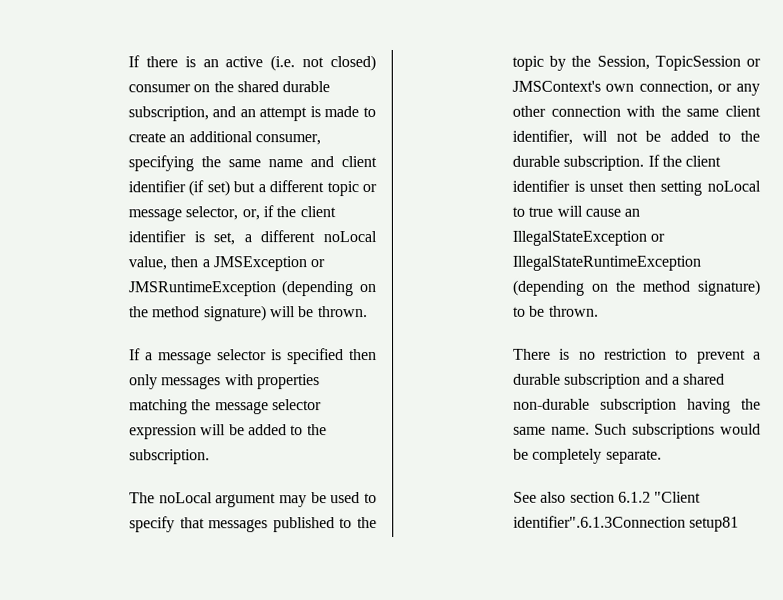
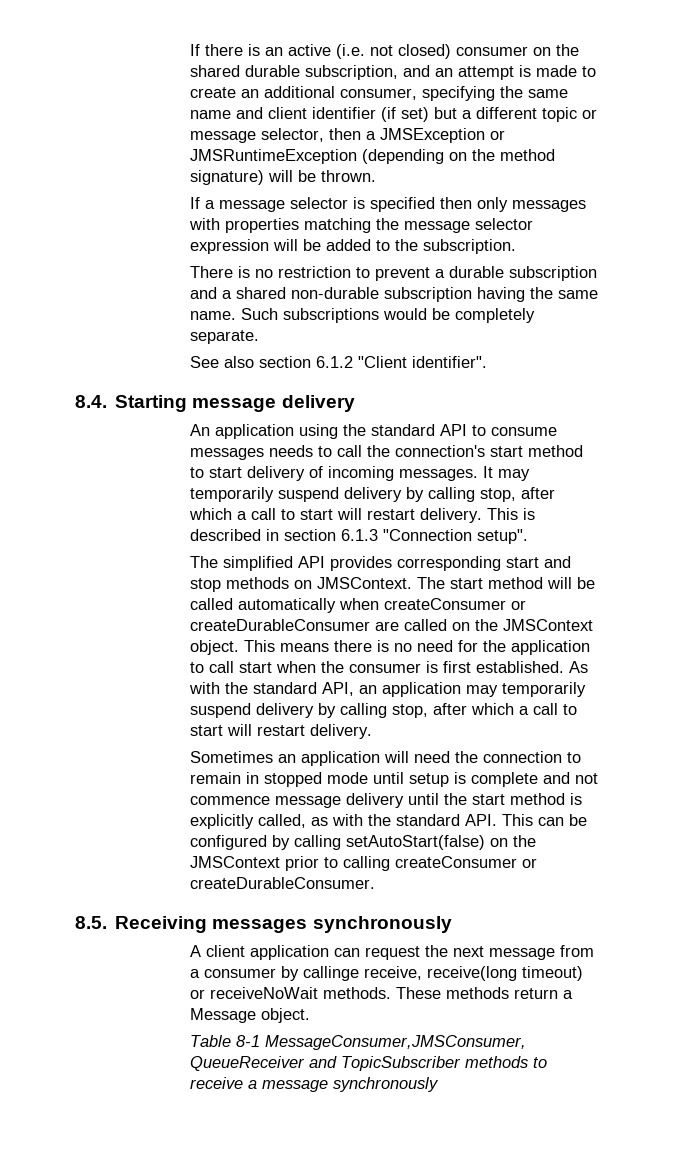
- If there is an active (i.e. not closed) consumer on the shared durable subscription, and an attempt is made to create an additional consumer, specifying the same name and client identifier (if set) but a different topic or message selector, or, if the client identifier is set, a different noLocal value, then a JMSException or JMSRuntimeException (depending on the method signature) will be thrown.
+ If there is an active (i.e. not closed) consumer on the shared durable subscription, and an attempt is made to create an additional consumer, specifying the same name and client identifier (if set) but a different topic or message selector, then a JMSException or JMSRuntimeException (depending on the method signature) will be thrown.
- The noLocal argument may be used to specify that messages published to the topic by the Session, TopicSession or JMSContext's own connection, or any other connection with the same client identifier, will not be added to the durable subscription. If the client identifier is unset then setting noLocal to true will cause an IllegalStateException or IllegalStateRuntimeException (depending on the method signature) to be thrown.
- See also section 6.1.2 "Client identifier".6.1.3Connection setup81
+ See also section 6.1.2 "Client identifier".
+ 8.4. Starting message delivery
+ An application using the standard API to consume messages needs to call the connection's start method to start delivery of incoming messages. It may temporarily suspend delivery by calling stop, after which a call to start will restart delivery. This is described in section 6.1.3 "Connection setup".
+ The simplified API provides corresponding start and stop methods on JMSContext. The start method will be called automatically when createConsumer or createDurableConsumer are called on the JMSContext object. This means there is no need for the application to call start when the consumer is first established. As with the standard API, an application may temporarily suspend delivery by calling stop, after which a call to start will restart delivery.
+ Sometimes an application will need the connection to remain in stopped mode until setup is complete and not commence message delivery until the start method is explicitly called, as with the standard API. This can be configured by calling setAutoStart(false) on the JMSContext prior to calling createConsumer or createDurableConsumer.
+ 8.5. Receiving messages synchronously
+ A client application can request the next message from a consumer by callinge receive, receive(long timeout) or receiveNoWait methods. These methods return a Message object.
+ Table 8-1 MessageConsumer,JMSConsumer, QueueReceiver and TopicSubscriber methods to receive a message synchronously

